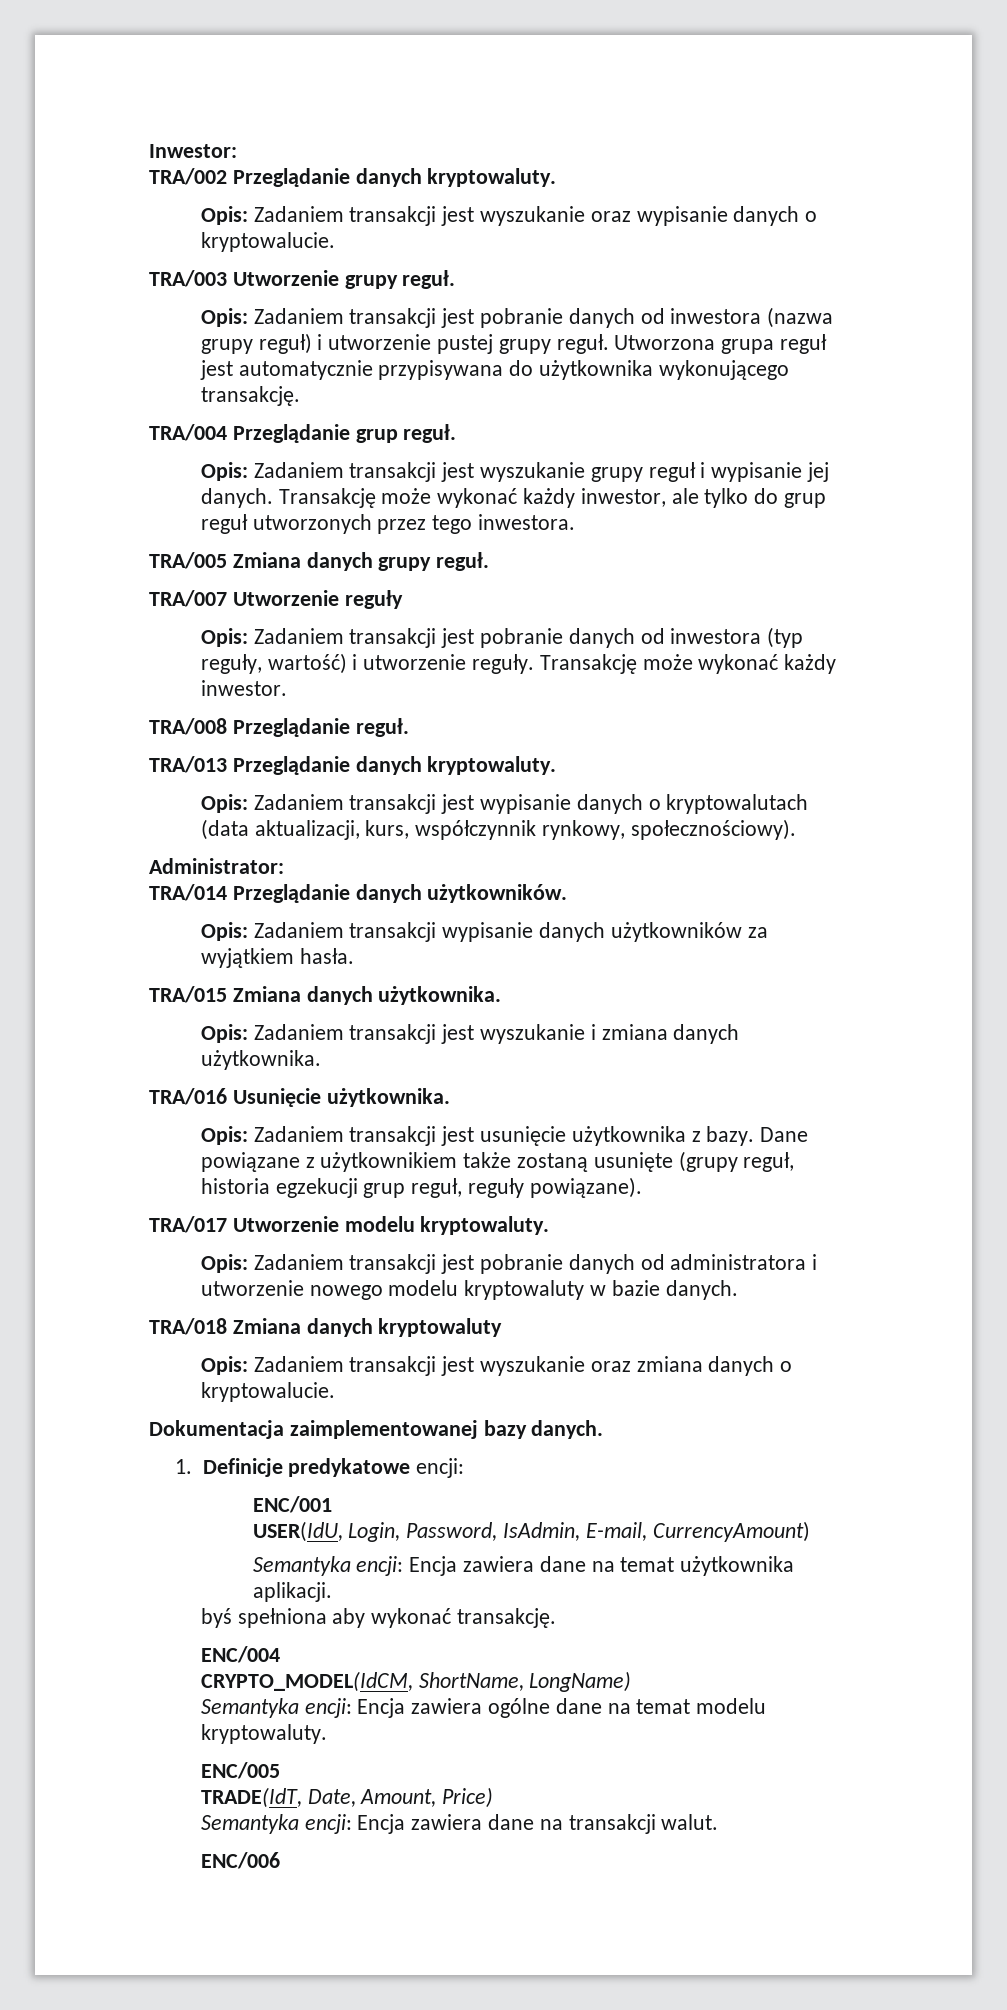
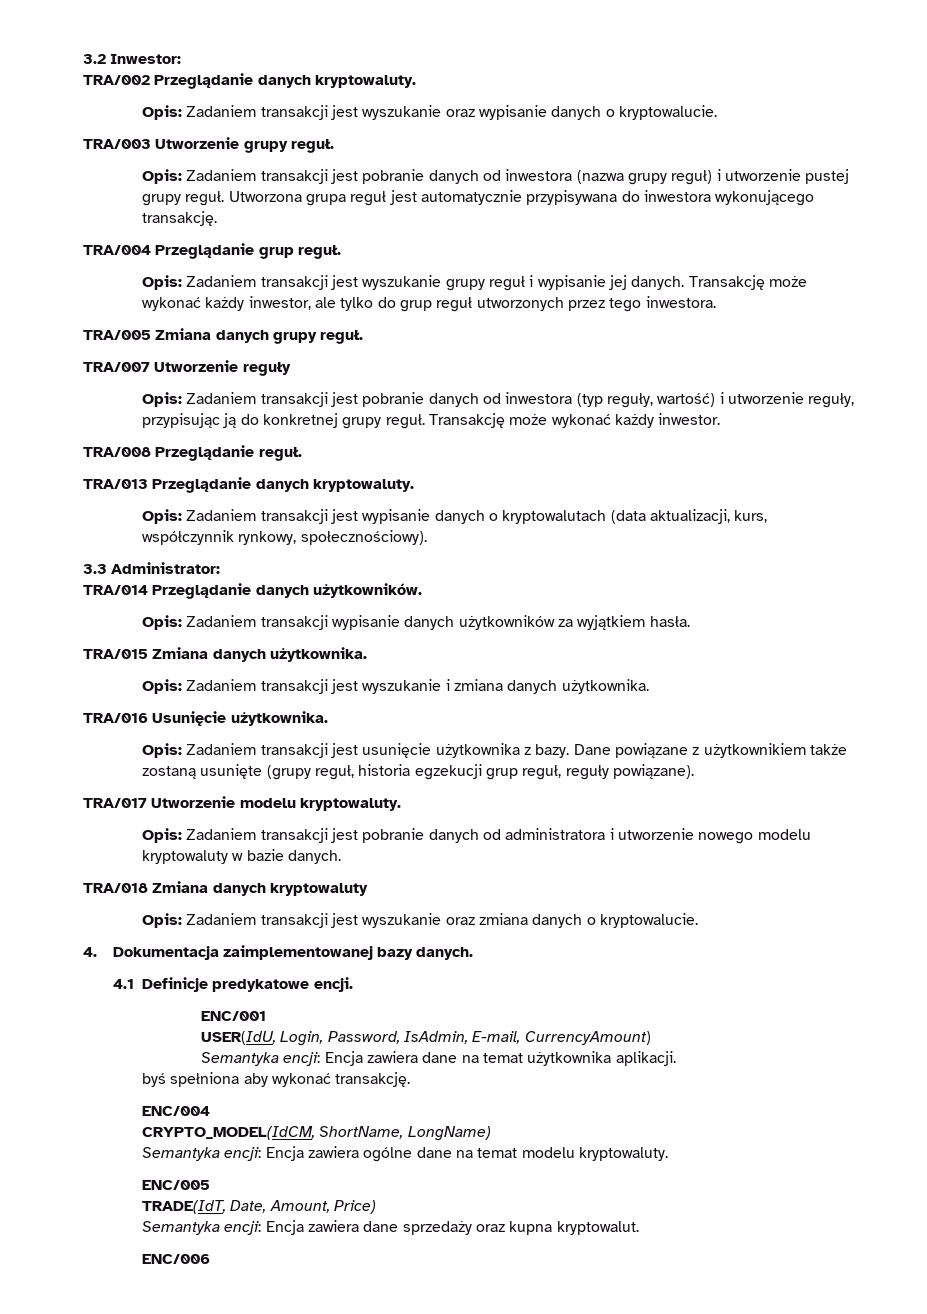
- Inwestor:
+ 3.2 Inwestor:
- Utworzona grupa reguł jest automatycznie przypisywana do użytkownika wykonującego transakcję.
+ Utworzona grupa reguł jest automatycznie przypisywana do inwestora wykonującego transakcję.
- Opis: Zadaniem transakcji jest pobranie danych od inwestora (typ reguły, wartość) i utworzenie reguły.
+ Opis: Zadaniem transakcji jest pobranie danych od inwestora (typ reguły, wartość) i utworzenie reguły, przypisując ją do konkretnej grupy reguł.
- Administrator:
+ 3.3 Administrator:
- Dokumentacja zaimplementowanej bazy danych.
+ 4. Dokumentacja zaimplementowanej bazy danych.
- 1. Definicje predykatowe encji:
+ 4.1 Definicje predykatowe encji.
- Semantyka encji: Encja zawiera dane na transakcji walut.
+ Semantyka encji: Encja zawiera dane sprzedaży oraz kupna kryptowalut.

